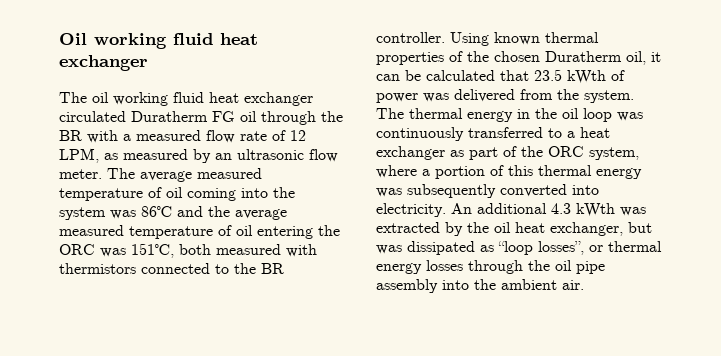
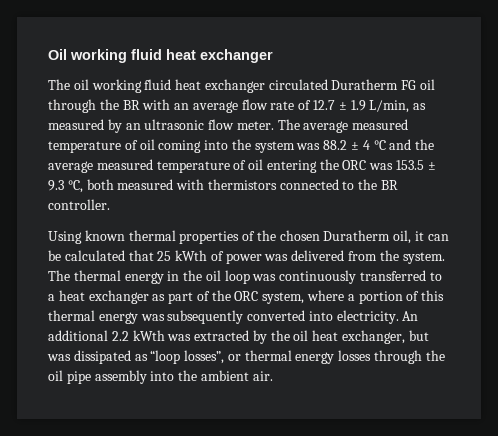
- The oil working fluid heat exchanger circulated Duratherm FG oil through the BR with a measured flow rate of 12 LPM, as measured by an ultrasonic flow meter.
+ The oil working fluid heat exchanger circulated Duratherm FG oil through the BR with an average flow rate of 12.7 ± 1.9 L/min, as measured by an ultrasonic flow meter.
- The average measured temperature of oil coming into the system was 86℃ and the average measured temperature of oil entering the ORC was 151℃, both measured with thermistors connected to the BR controller. Using known thermal properties of the chosen Duratherm oil, it can be calculated that 23.5 kWth of power was delivered from the system.
+ The average measured temperature of oil coming into the system was 88.2 ± 4 °C and the average measured temperature of oil entering the ORC was 153.5 ± 9.3 °C, both measured with thermistors connected to the BR controller.
+ Using known thermal properties of the chosen Duratherm oil, it can be calculated that 25 kWth of power was delivered from the system.
- An additional 4.3 kWth was extracted by the oil heat exchanger, but was dissipated as “loop losses”, or thermal energy losses through the oil pipe assembly into the ambient air.
+ An additional 2.2 kWth was extracted by the oil heat exchanger, but was dissipated as “loop losses”, or thermal energy losses through the oil pipe assembly into the ambient air.

